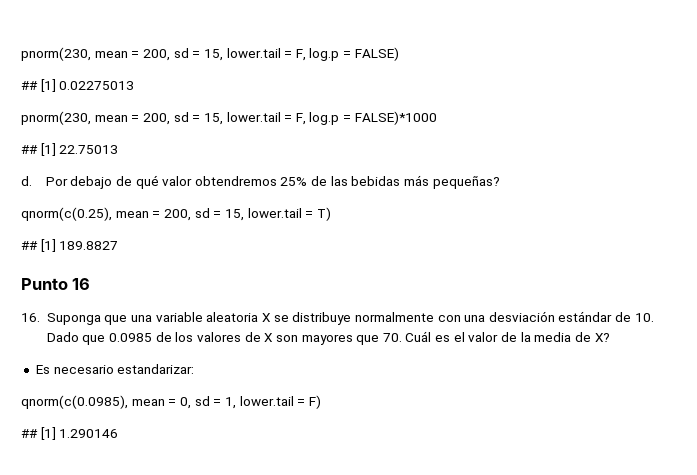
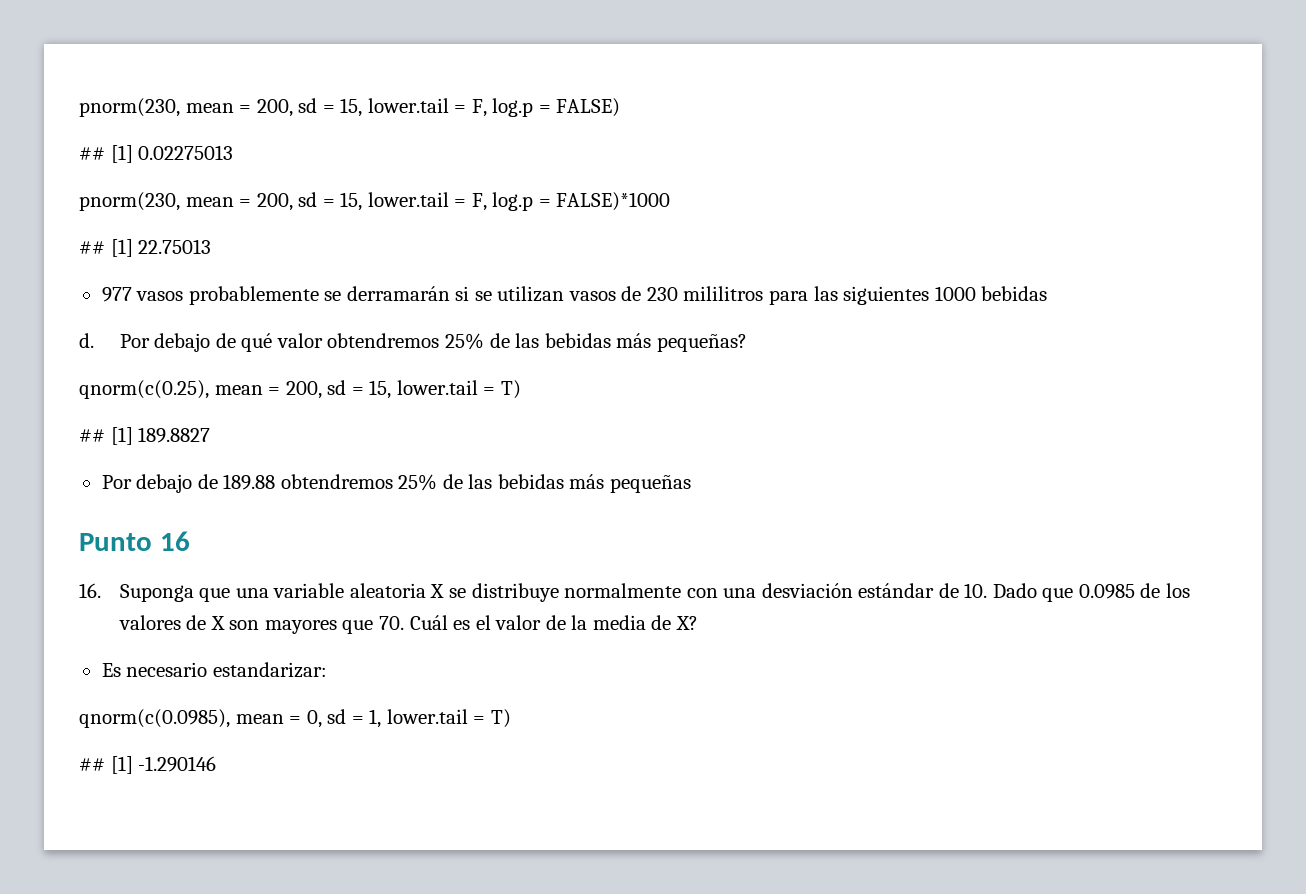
+ 977 vasos probablemente se derramarán si se utilizan vasos de 230 mililitros para las siguientes 1000 bebidas
+ Por debajo de 189.88 obtendremos 25% de las bebidas más pequeñas
- qnorm(c(0.0985), mean = 0, sd = 1, lower.tail = F)
- ## [1] 1.290146
+ qnorm(c(0.0985), mean = 0, sd = 1, lower.tail = T)
+ ## [1] -1.290146

